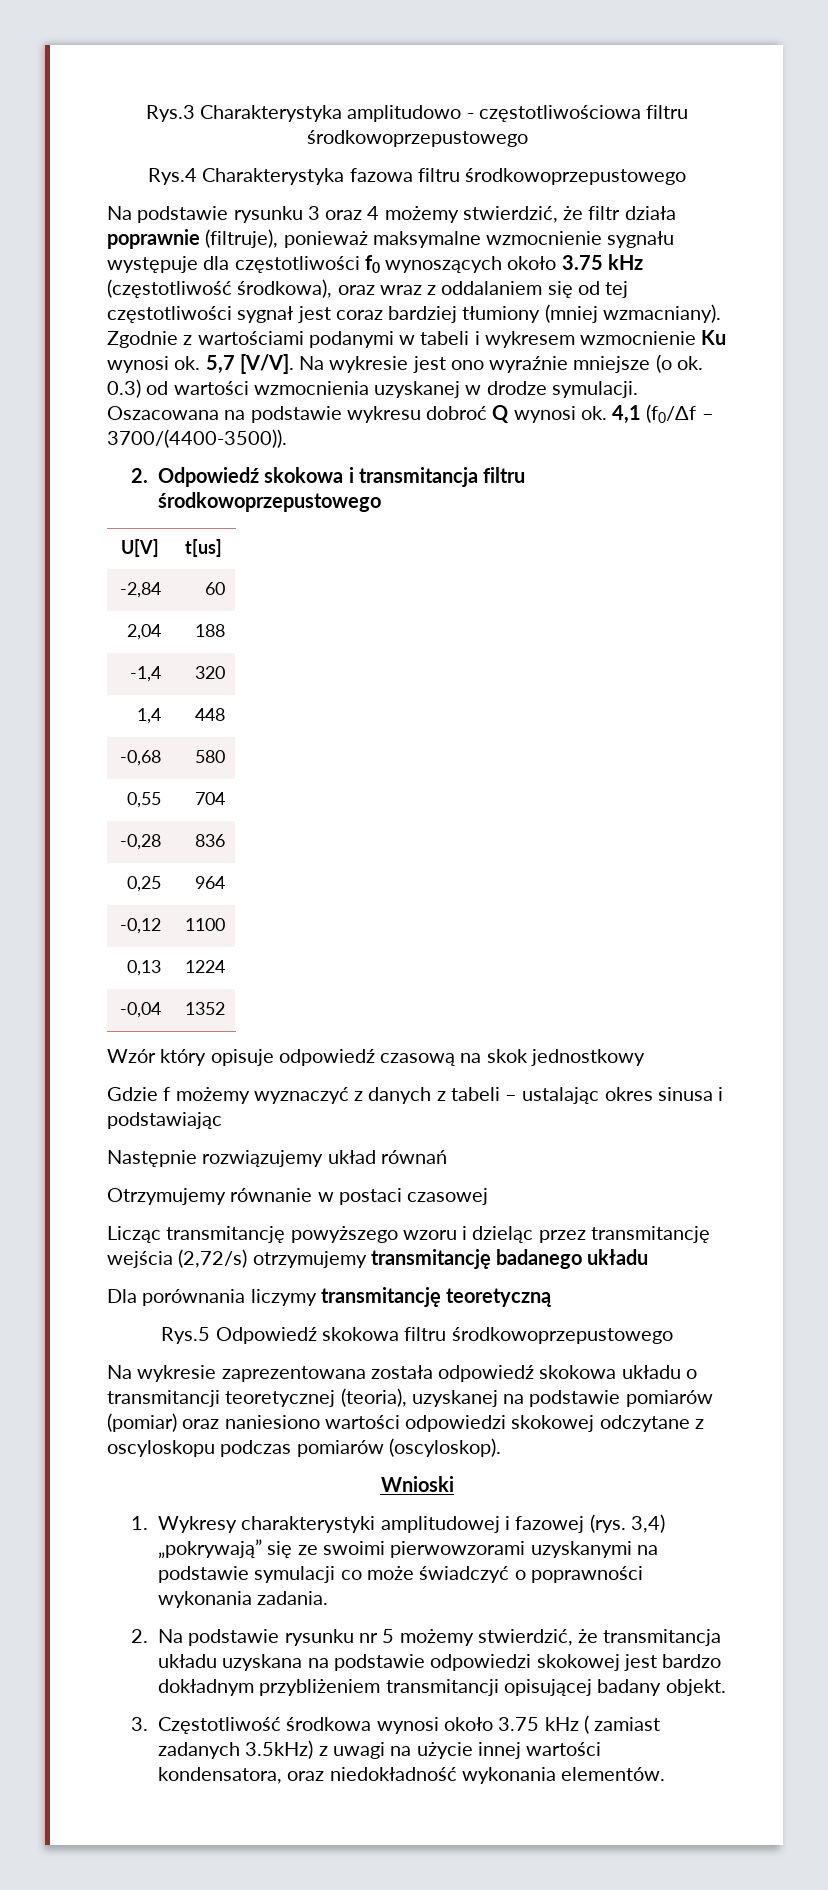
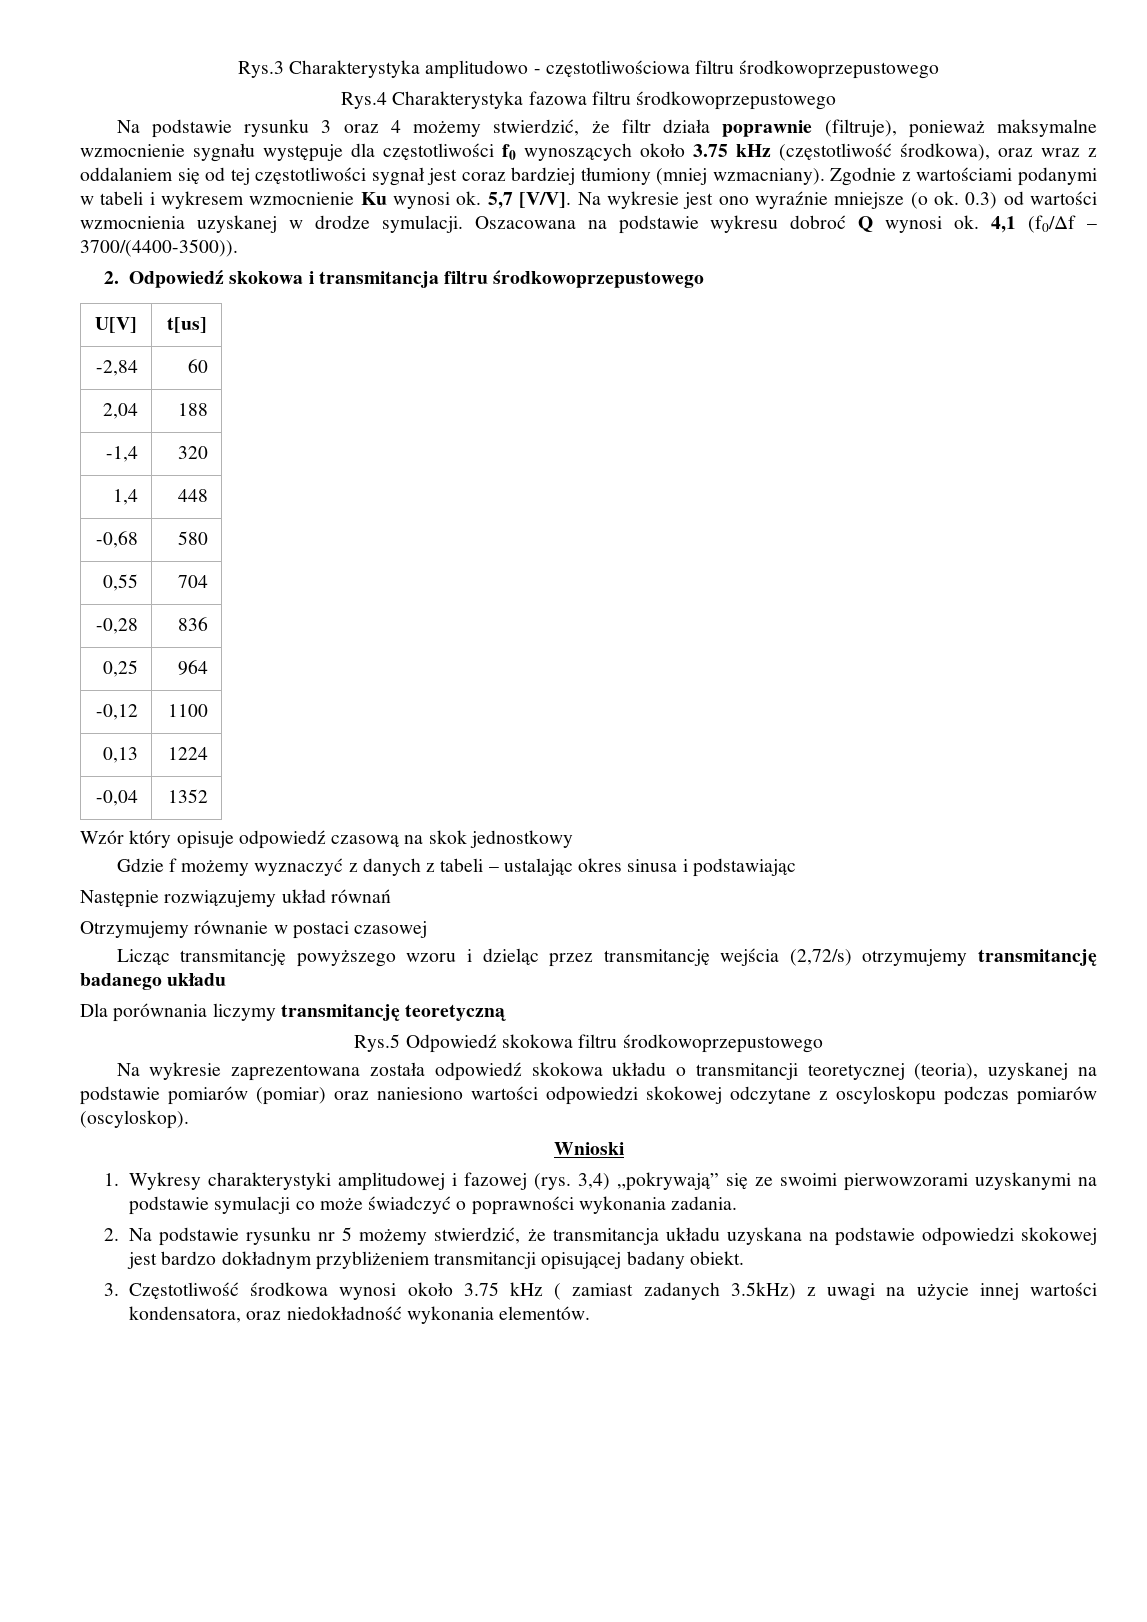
- 2. Na podstawie rysunku nr 5 możemy stwierdzić, że transmitancja układu uzyskana na podstawie odpowiedzi skokowej jest bardzo dokładnym przybliżeniem transmitancji opisującej badany objekt.
+ 2. Na podstawie rysunku nr 5 możemy stwierdzić, że transmitancja układu uzyskana na podstawie odpowiedzi skokowej jest bardzo dokładnym przybliżeniem transmitancji opisującej badany obiekt.

